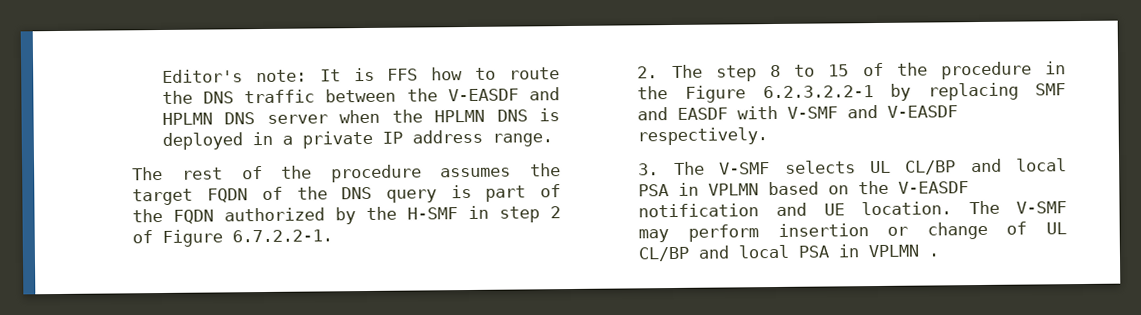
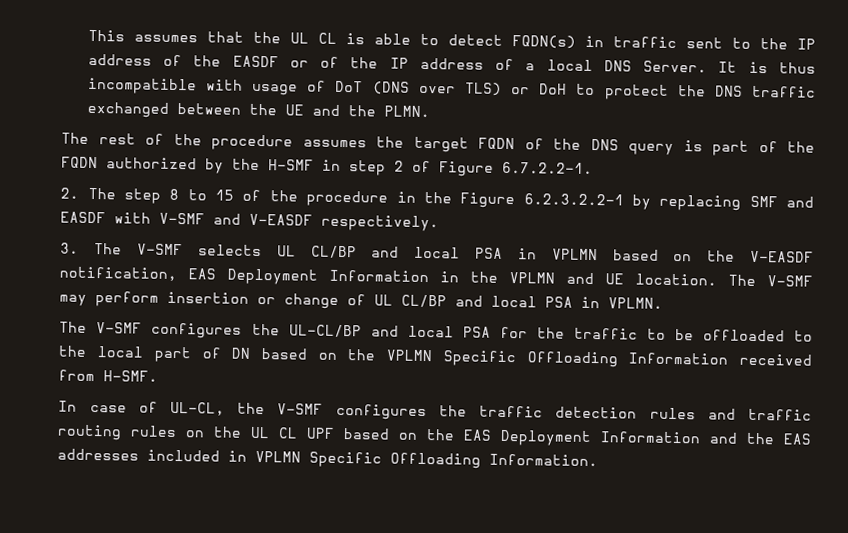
- Editor's note: It is FFS how to route the DNS traffic between the V-EASDF and HPLMN DNS server when the HPLMN DNS is deployed in a private IP address range.
+ This assumes that the UL CL is able to detect FQDN(s) in traffic sent to the IP address of the EASDF or of the IP address of a local DNS Server. It is thus incompatible with usage of DoT (DNS over TLS) or DoH to protect the DNS traffic exchanged between the UE and the PLMN.
- 3. The V-SMF selects UL CL/BP and local PSA in VPLMN based on the V-EASDF notification and UE location.
+ 3. The V-SMF selects UL CL/BP and local PSA in VPLMN based on the V-EASDF notification, EAS Deployment Information in the VPLMN and UE location.
- The V-SMF may perform insertion or change of UL CL/BP and local PSA in VPLMN .
+ The V-SMF may perform insertion or change of UL CL/BP and local PSA in VPLMN.
+ The V-SMF configures the UL-CL/BP and local PSA for the traffic to be offloaded to the local part of DN based on the VPLMN Specific Offloading Information received from H-SMF.
+ In case of UL-CL, the V-SMF configures the traffic detection rules and traffic routing rules on the UL CL UPF based on the EAS Deployment Information and the EAS addresses included in VPLMN Specific Offloading Information.

